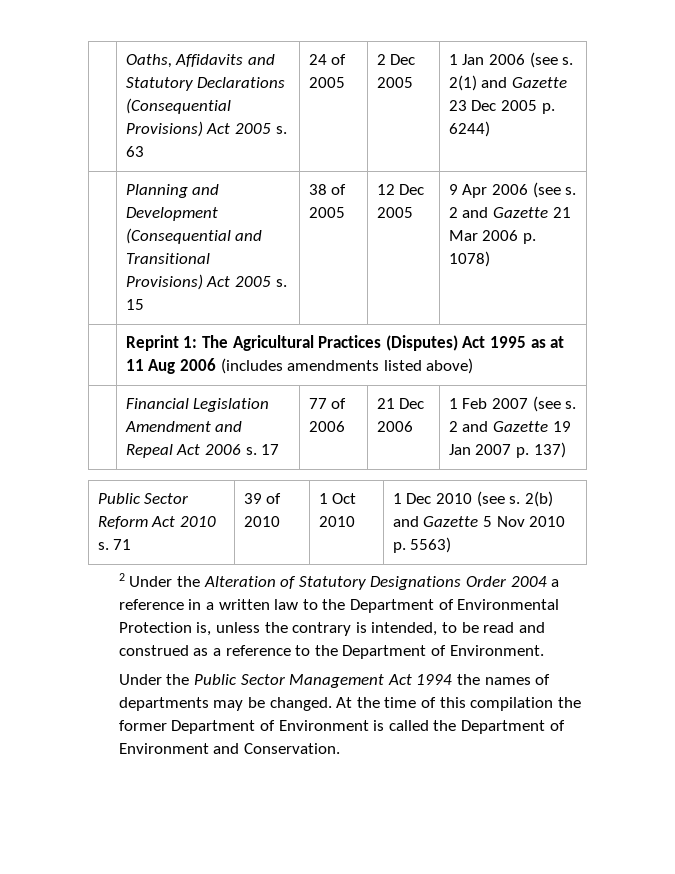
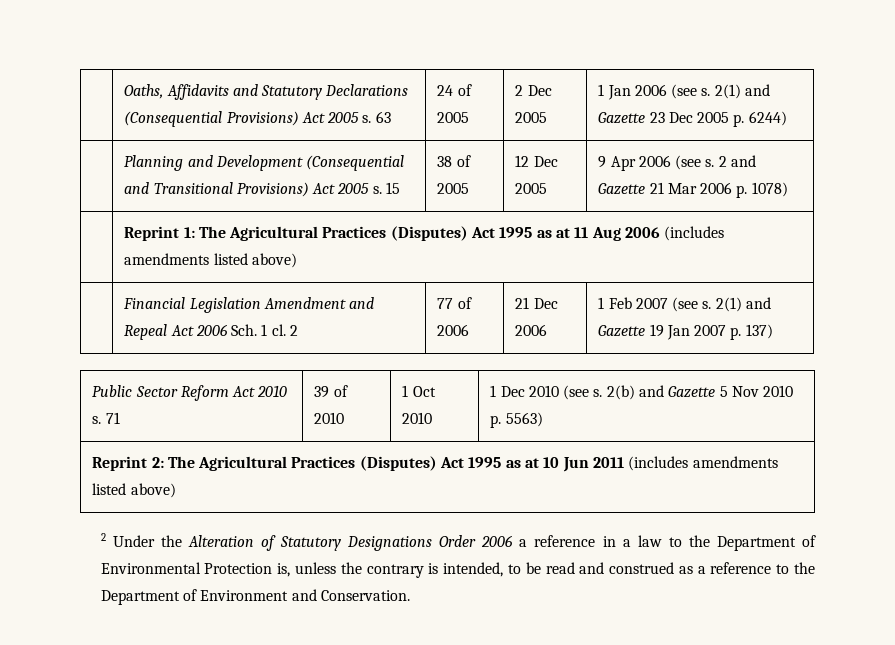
- | Financial Legislation Amendment and Repeal Act 2006 s. 17 | 77 of 2006 | 21 Dec 2006 | 1 Feb 2007 (see s. 2 and Gazette 19 Jan 2007 p. 137)
+ | Financial Legislation Amendment and Repeal Act 2006 Sch. 1 cl. 2 | 77 of 2006 | 21 Dec 2006 | 1 Feb 2007 (see s. 2(1) and Gazette 19 Jan 2007 p. 137)
+ Reprint 2: The Agricultural Practices (Disputes) Act 1995 as at 10 Jun 2011 (includes amendments listed above)
- 2 Under the Alteration of Statutory Designations Order 2004 a reference in a written law to the Department of Environmental Protection is, unless the contrary is intended, to be read and construed as a reference to the Department of Environment.
- Under the Public Sector Management Act 1994 the names of departments may be changed. At the time of this compilation the former Department of Environment is called the Department of Environment and Conservation.
+ 2 Under the Alteration of Statutory Designations Order 2006 a reference in a law to the Department of Environmental Protection is, unless the contrary is intended, to be read and construed as a reference to the Department of Environment and Conservation.

